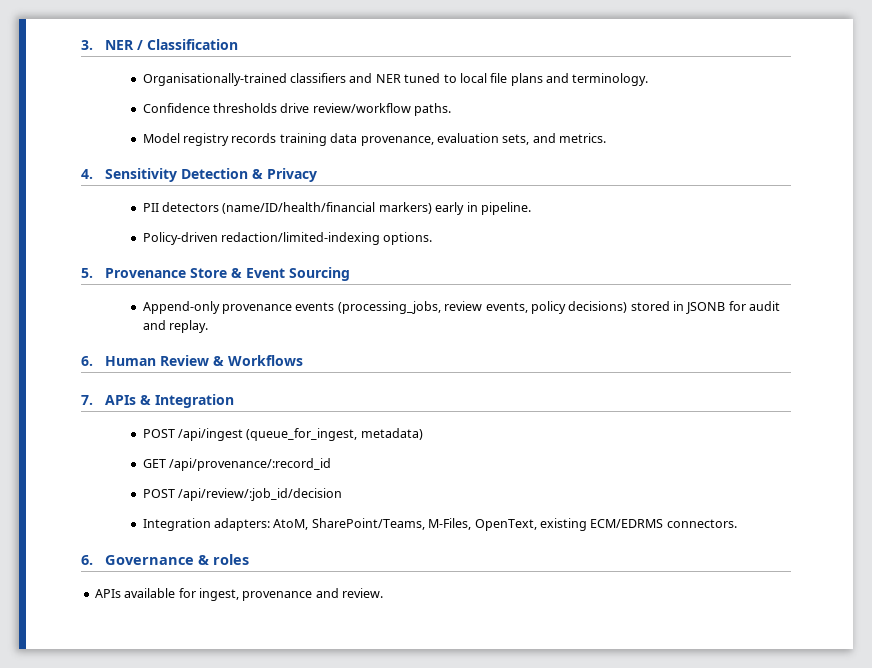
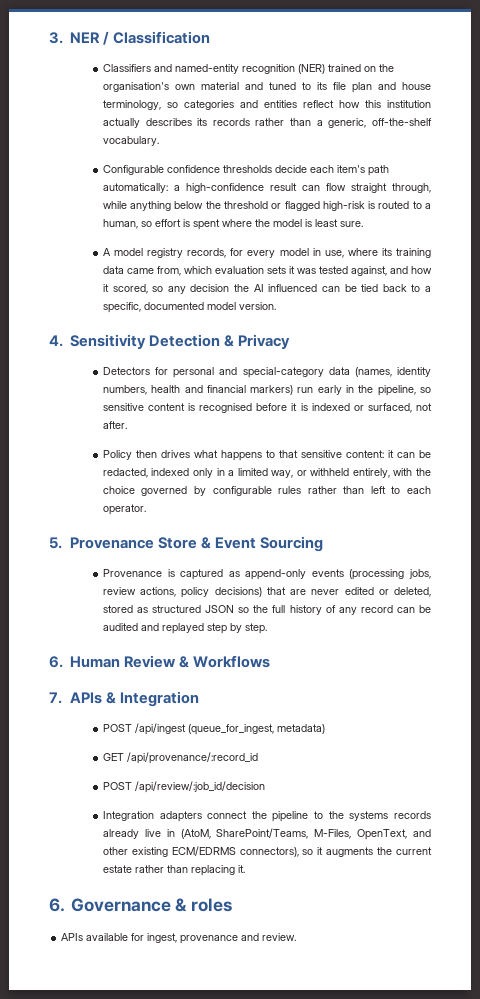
- Organisationally-trained classifiers and NER tuned to local file plans and terminology.
- Confidence thresholds drive review/workflow paths.
- Model registry records training data provenance, evaluation sets, and metrics.
+ Classifiers and named-entity recognition (NER) trained on the organisation's own material and tuned to its file plan and house terminology, so categories and entities reflect how this institution actually describes its records rather than a generic, off-the-shelf vocabulary.
+ Configurable confidence thresholds decide each item's path automatically: a high-confidence result can flow straight through, while anything below the threshold or flagged high-risk is routed to a human, so effort is spent where the model is least sure.
+ A model registry records, for every model in use, where its training data came from, which evaluation sets it was tested against, and how it scored, so any decision the AI influenced can be tied back to a specific, documented model version.
- PII detectors (name/ID/health/financial markers) early in pipeline.
- Policy-driven redaction/limited-indexing options.
+ Detectors for personal and special-category data (names, identity numbers, health and financial markers) run early in the pipeline, so sensitive content is recognised before it is indexed or surfaced, not after.
+ Policy then drives what happens to that sensitive content: it can be redacted, indexed only in a limited way, or withheld entirely, with the choice governed by configurable rules rather than left to each operator.
- Append-only provenance events (processing_jobs, review events, policy decisions) stored in JSONB for audit and replay.
+ Provenance is captured as append-only events (processing jobs, review actions, policy decisions) that are never edited or deleted, stored as structured JSON so the full history of any record can be audited and replayed step by step.
- Integration adapters: AtoM, SharePoint/Teams, M-Files, OpenText, existing ECM/EDRMS connectors.
+ Integration adapters connect the pipeline to the systems records already live in (AtoM, SharePoint/Teams, M-Files, OpenText, and other existing ECM/EDRMS connectors), so it augments the current estate rather than replacing it.

